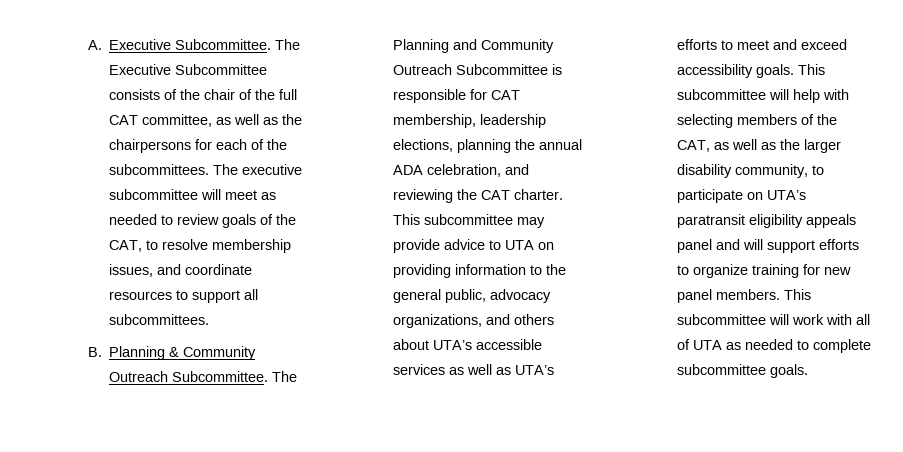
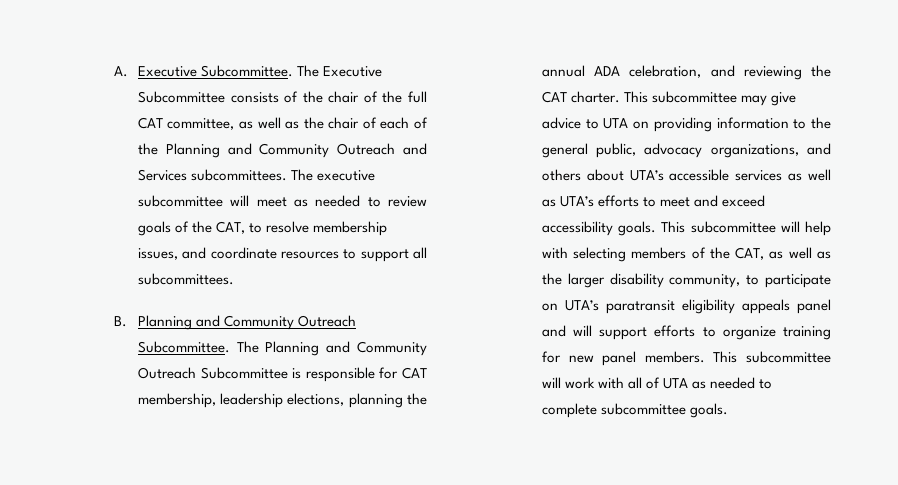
- The Executive Subcommittee consists of the chair of the full CAT committee, as well as the chairpersons for each of the subcommittees.
+ The Executive Subcommittee consists of the chair of the full CAT committee, as well as the chair of each of the Planning and Community Outreach and Services subcommittees.
- B. Planning & Community Outreach Subcommittee.
+ B. Planning and Community Outreach Subcommittee.
- This subcommittee may provide advice to UTA on providing information to the general public, advocacy organizations, and others about UTA’s accessible services as well as UTA’s efforts to meet and exceed accessibility goals.
+ This subcommittee may give advice to UTA on providing information to the general public, advocacy organizations, and others about UTA’s accessible services as well as UTA’s efforts to meet and exceed accessibility goals.

